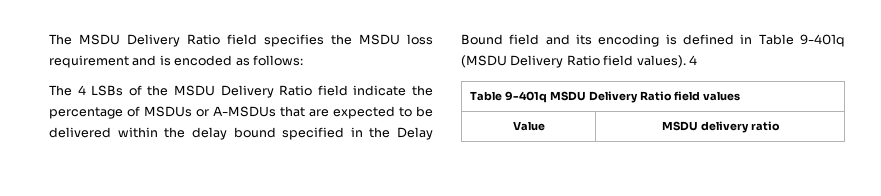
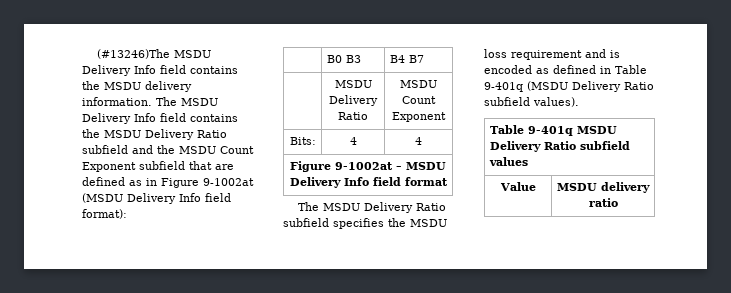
+ (#13246)The MSDU Delivery Info field contains the MSDU delivery information. The MSDU Delivery Info field contains the MSDU Delivery Ratio subfield and the MSDU Count Exponent subfield that are defined as in Figure 9-1002at (MSDU Delivery Info field format):
+ | B0 B3 | B4 B7
+ | MSDU Delivery Ratio | MSDU Count Exponent
+ Bits: | 4 | 4
+ Figure 9-1002at – MSDU Delivery Info field format
- The MSDU Delivery Ratio field specifies the MSDU loss requirement and is encoded as follows:
- The 4 LSBs of the MSDU Delivery Ratio field indicate the percentage of MSDUs or A-MSDUs that are expected to be delivered within the delay bound specified in the Delay Bound field and its encoding is defined in Table 9-401q (MSDU Delivery Ratio field values). 4
+ The MSDU Delivery Ratio subfield specifies the MSDU loss requirement and is encoded as defined in Table 9-401q (MSDU Delivery Ratio subfield values).
- Table 9-401q MSDU Delivery Ratio field values
+ Table 9-401q MSDU Delivery Ratio subfield values

